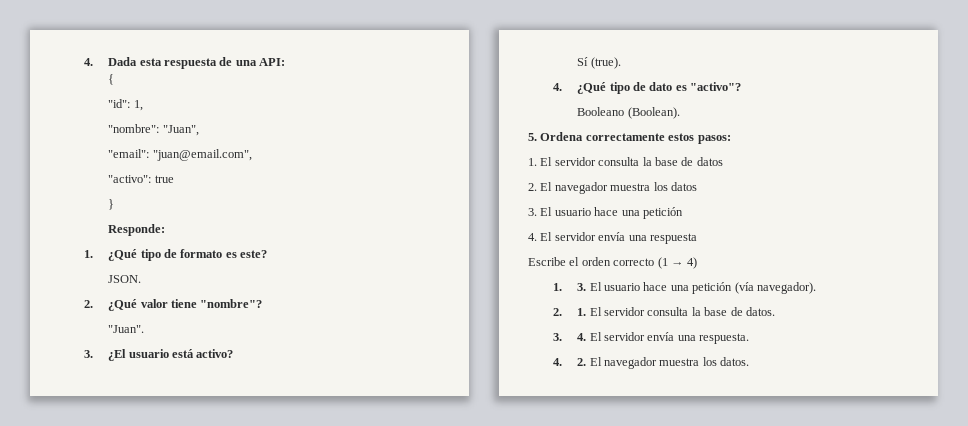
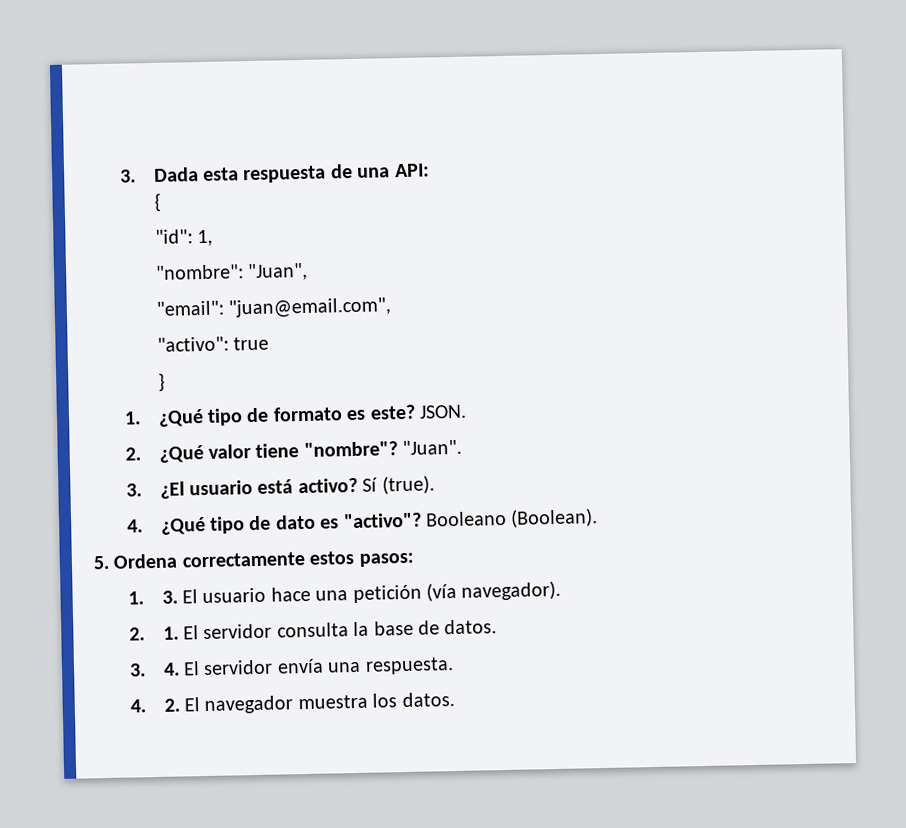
- 4. Dada esta respuesta de una API:
+ 3. Dada esta respuesta de una API:
- Responde:
- 1. ¿Qué tipo de formato es este?
- JSON.
+ 1. ¿Qué tipo de formato es este? JSON.
- 2. ¿Qué valor tiene "nombre"?
- "Juan".
+ 2. ¿Qué valor tiene "nombre"? "Juan".
- 3. ¿El usuario está activo?
- Sí (true).
+ 3. ¿El usuario está activo? Sí (true).
- 4. ¿Qué tipo de dato es "activo"?
- Booleano (Boolean).
+ 4. ¿Qué tipo de dato es "activo"? Booleano (Boolean).
- 1. El servidor consulta la base de datos
- 2. El navegador muestra los datos
- 3. El usuario hace una petición
- 4. El servidor envía una respuesta
- Escribe el orden correcto (1 → 4)

